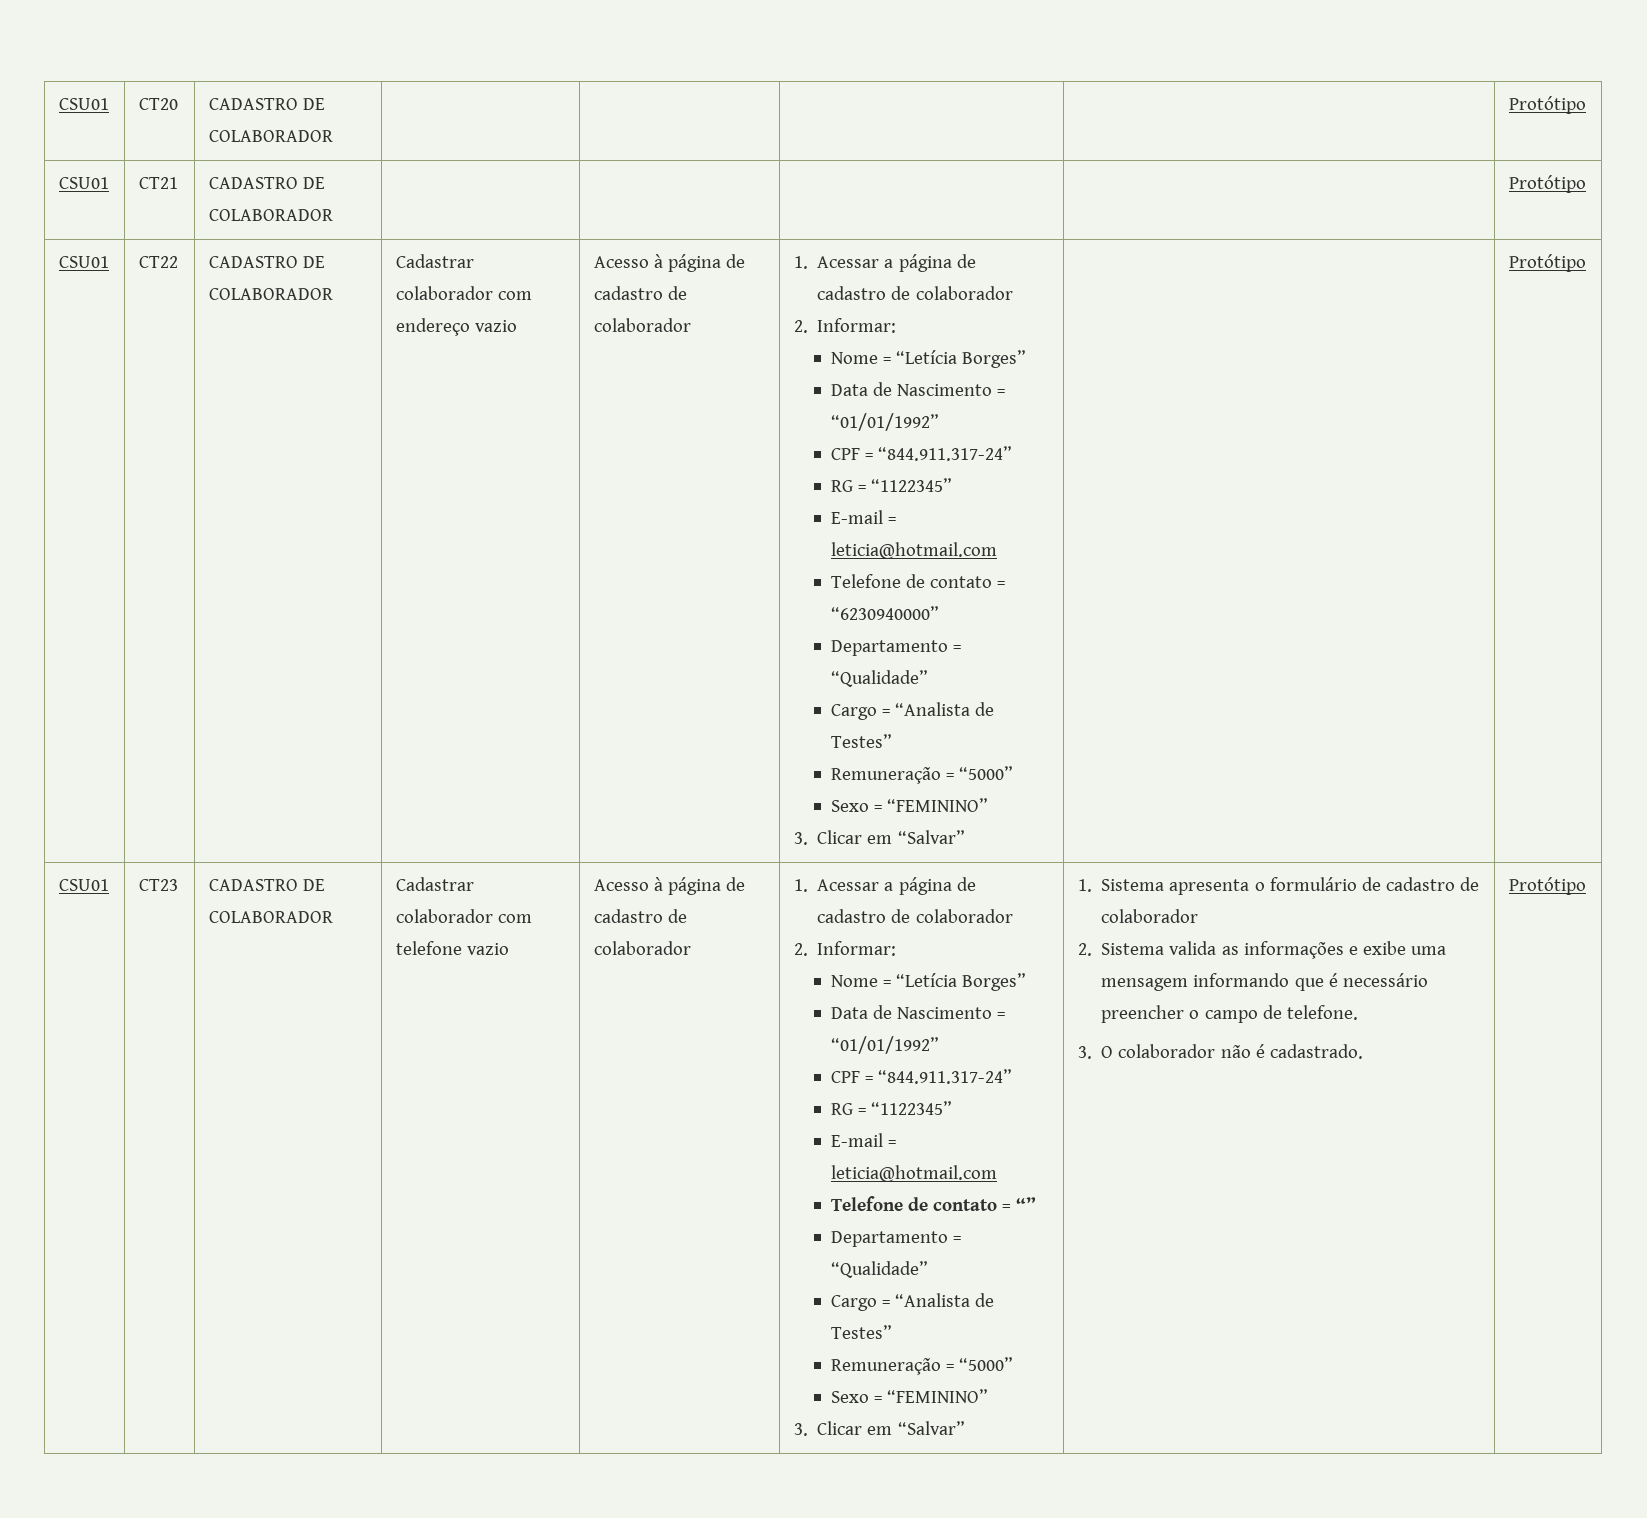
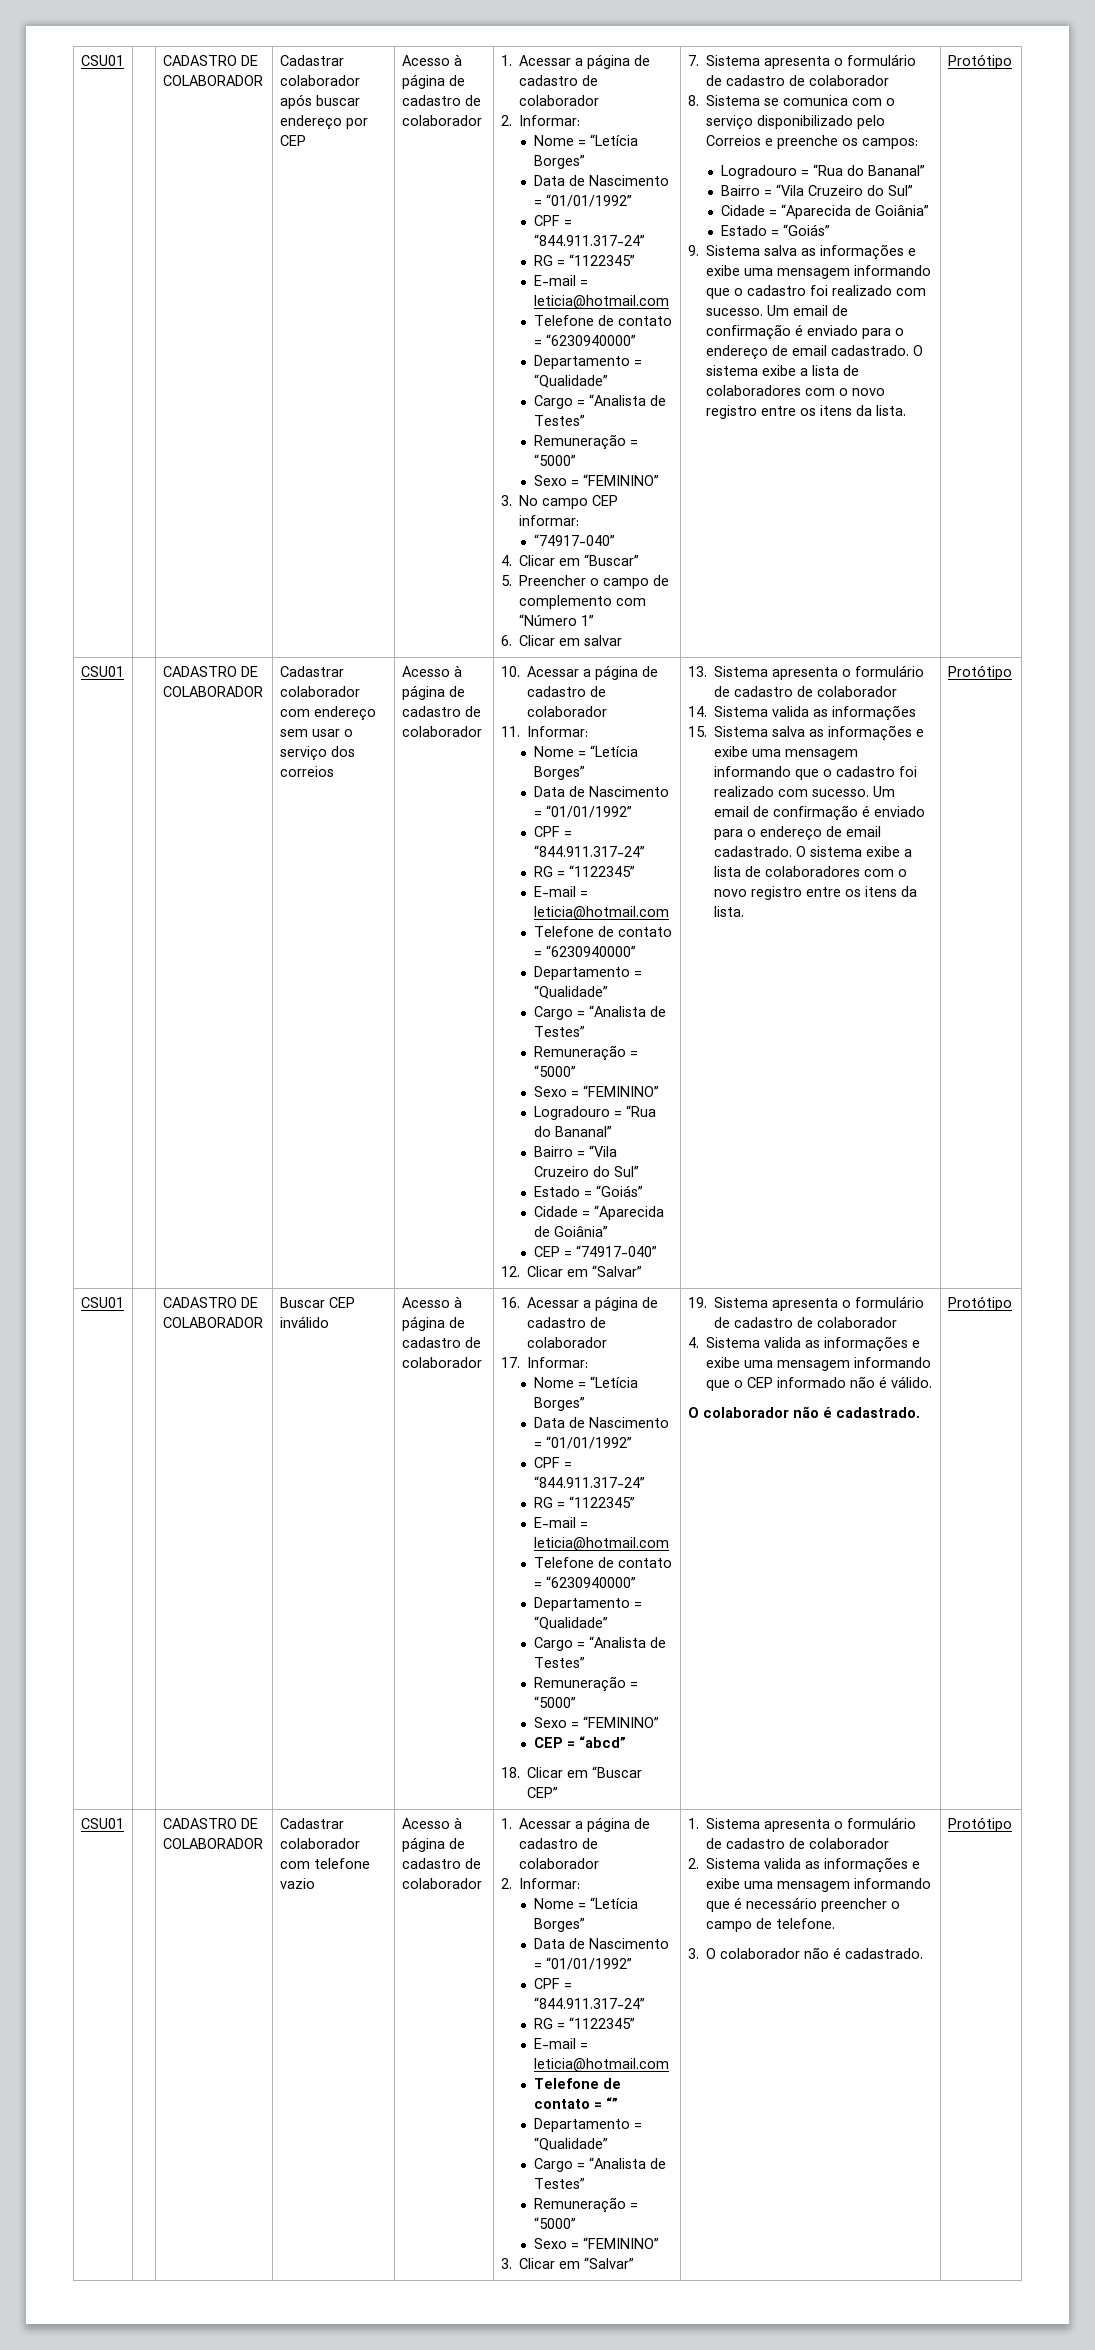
- CSU01 | CT20 | CADASTRO DE COLABORADOR | | | | | Protótipo
- CSU01 | CT21 | CADASTRO DE COLABORADOR | | | | | Protótipo
- CSU01 | CT22 | CADASTRO DE COLABORADOR | Cadastrar colaborador com endereço vazio
+ CSU01 | | CADASTRO DE COLABORADOR | Cadastrar colaborador após buscar endereço por CEP
- 3. Clicar em “Salvar” | | Protótipo
- CSU01 | CT23
+ 3. No campo CEP informar:
+ “74917-040”
+ 4. Clicar em “Buscar”
+ 5. Preencher o campo de complemento com “Número 1”
+ 6. Clicar em salvar | 7. Sistema apresenta o formulário de cadastro de colaborador
+ 8. Sistema se comunica com o serviço disponibilizado pelo Correios e preenche os campos:
+ Logradouro = “Rua do Bananal”
+ Bairro = “Vila Cruzeiro do Sul”
+ Cidade = “Aparecida de Goiânia”
+ Estado = “Goiás”
+ 9. Sistema salva as informações e exibe uma mensagem informando que o cadastro foi realizado com sucesso. Um email de confirmação é enviado para o endereço de email cadastrado. O sistema exibe a lista de colaboradores com o novo registro entre os itens da lista. | Protótipo
+ CSU01 | | CADASTRO DE COLABORADOR | Cadastrar colaborador com endereço sem usar o serviço dos correios | Acesso à página de cadastro de colaborador | 10. Acessar a página de cadastro de colaborador
+ 11. Informar:
+ Nome = “Letícia Borges”
+ Data de Nascimento = “01/01/1992”
+ CPF = “844.911.317-24”
+ RG = “1122345”
+ E-mail = leticia@hotmail.com
+ Telefone de contato = “6230940000”
+ Departamento = “Qualidade”
+ Cargo = “Analista de Testes”
+ Remuneração = “5000”
+ Sexo = “FEMININO”
+ Logradouro = “Rua do Bananal”
+ Bairro = “Vila Cruzeiro do Sul”
+ Estado = “Goiás”
+ Cidade = “Aparecida de Goiânia”
+ CEP = “74917-040”
+ 12. Clicar em “Salvar” | 13. Sistema apresenta o formulário de cadastro de colaborador
+ 14. Sistema valida as informações
+ 15. Sistema salva as informações e exibe uma mensagem informando que o cadastro foi realizado com sucesso. Um email de confirmação é enviado para o endereço de email cadastrado. O sistema exibe a lista de colaboradores com o novo registro entre os itens da lista. | Protótipo
+ CSU01 | | CADASTRO DE COLABORADOR | Buscar CEP inválido | Acesso à página de cadastro de colaborador | 16. Acessar a página de cadastro de colaborador
+ 17. Informar:
+ Nome = “Letícia Borges”
+ Data de Nascimento = “01/01/1992”
+ CPF = “844.911.317-24”
+ RG = “1122345”
+ E-mail = leticia@hotmail.com
+ Telefone de contato = “6230940000”
+ Departamento = “Qualidade”
+ Cargo = “Analista de Testes”
+ Remuneração = “5000”
+ Sexo = “FEMININO”
+ CEP = “abcd”
+ 18. Clicar em “Buscar CEP” | 19. Sistema apresenta o formulário de cadastro de colaborador
+ 4. Sistema valida as informações e exibe uma mensagem informando que o CEP informado não é válido.
+ O colaborador não é cadastrado. | Protótipo
+ CSU01

